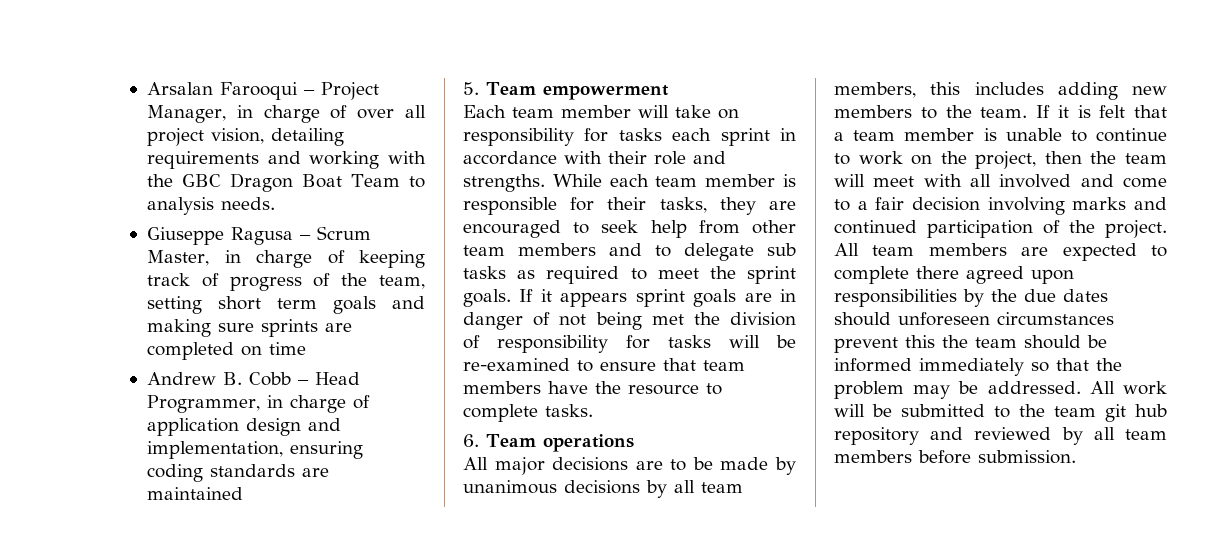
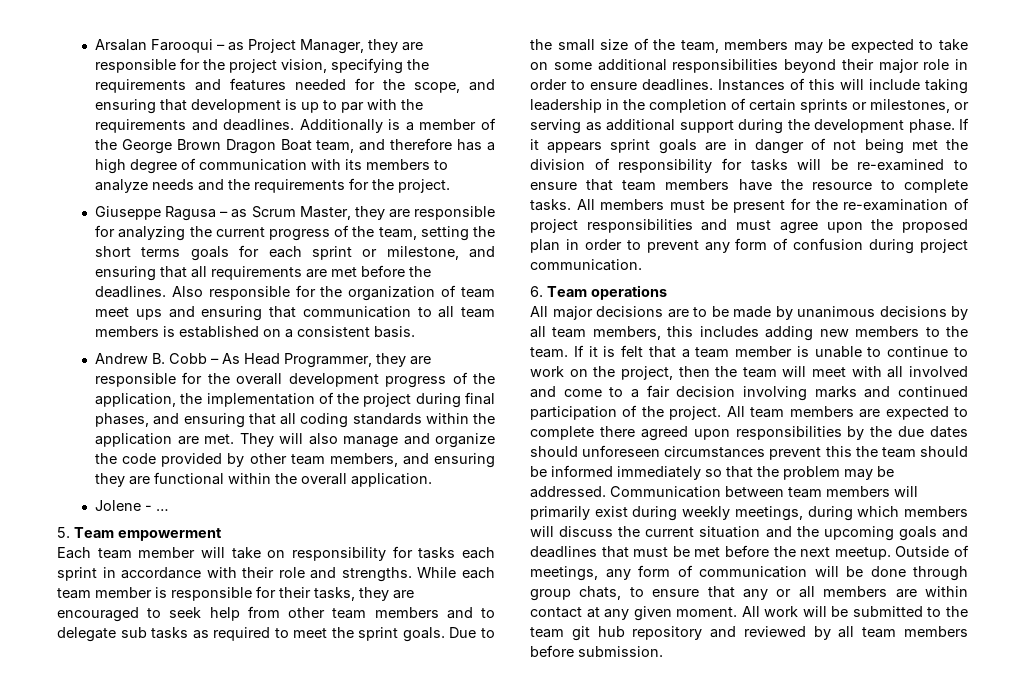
- Arsalan Farooqui – Project Manager, in charge of over all project vision, detailing requirements and working with the GBC Dragon Boat Team to analysis needs.
+ Arsalan Farooqui – as Project Manager, they are responsible for the project vision, specifying the requirements and features needed for the scope, and ensuring that development is up to par with the requirements and deadlines. Additionally is a member of the George Brown Dragon Boat team, and therefore has a high degree of communication with its members to analyze needs and the requirements for the project.
- Giuseppe Ragusa – Scrum Master, in charge of keeping track of progress of the team, setting short term goals and making sure sprints are completed on time
+ Giuseppe Ragusa – as Scrum Master, they are responsible for analyzing the current progress of the team, setting the short terms goals for each sprint or milestone, and ensuring that all requirements are met before the deadlines. Also responsible for the organization of team meet ups and ensuring that communication to all team members is established on a consistent basis.
- Andrew B. Cobb – Head Programmer, in charge of application design and implementation, ensuring coding standards are maintained
+ Andrew B. Cobb – As Head Programmer, they are responsible for the overall development progress of the application, the implementation of the project during final phases, and ensuring that all coding standards within the application are met. They will also manage and organize the code provided by other team members, and ensuring they are functional within the overall application.
+ Jolene - …
+ Due to the small size of the team, members may be expected to take on some additional responsibilities beyond their major role in order to ensure deadlines. Instances of this will include taking leadership in the completion of certain sprints or milestones, or serving as additional support during the development phase.
+ All members must be present for the re-examination of project responsibilities and must agree upon the proposed plan in order to prevent any form of confusion during project communication.
+ Communication between team members will primarily exist during weekly meetings, during which members will discuss the current situation and the upcoming goals and deadlines that must be met before the next meetup. Outside of meetings, any form of communication will be done through group chats, to ensure that any or all members are within contact at any given moment.

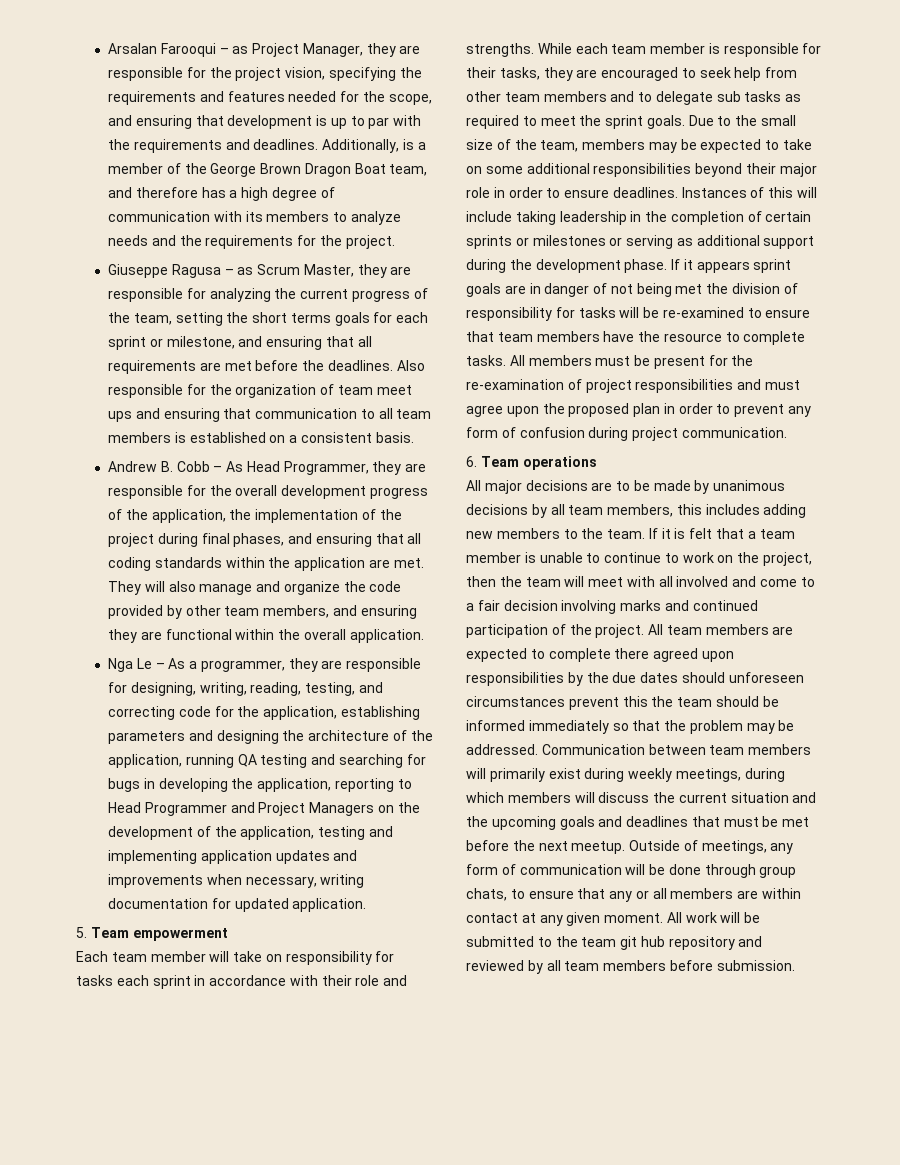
- Additionally is a member of the George Brown Dragon Boat team, and therefore has a high degree of communication with its members to analyze needs and the requirements for the project.
+ Additionally, is a member of the George Brown Dragon Boat team, and therefore has a high degree of communication with its members to analyze needs and the requirements for the project.
- Jolene - …
+ Nga Le – As a programmer, they are responsible for designing, writing, reading, testing, and correcting code for the application, establishing parameters and designing the architecture of the application, running QA testing and searching for bugs in developing the application, reporting to Head Programmer and Project Managers on the development of the application, testing and implementing application updates and improvements when necessary, writing documentation for updated application.
- Instances of this will include taking leadership in the completion of certain sprints or milestones, or serving as additional support during the development phase.
+ Instances of this will include taking leadership in the completion of certain sprints or milestones or serving as additional support during the development phase.

